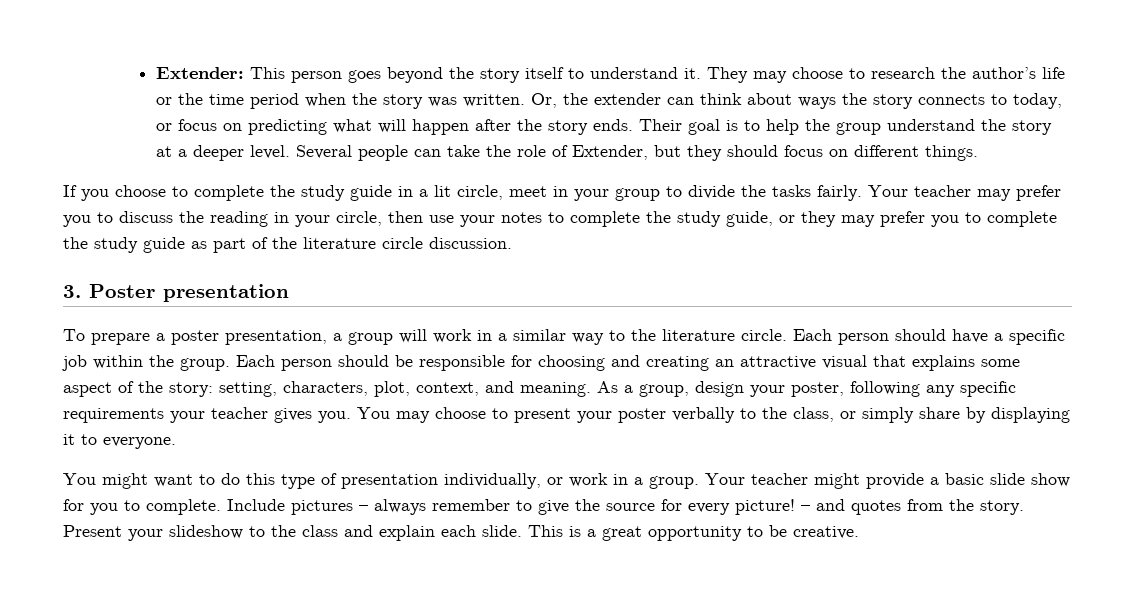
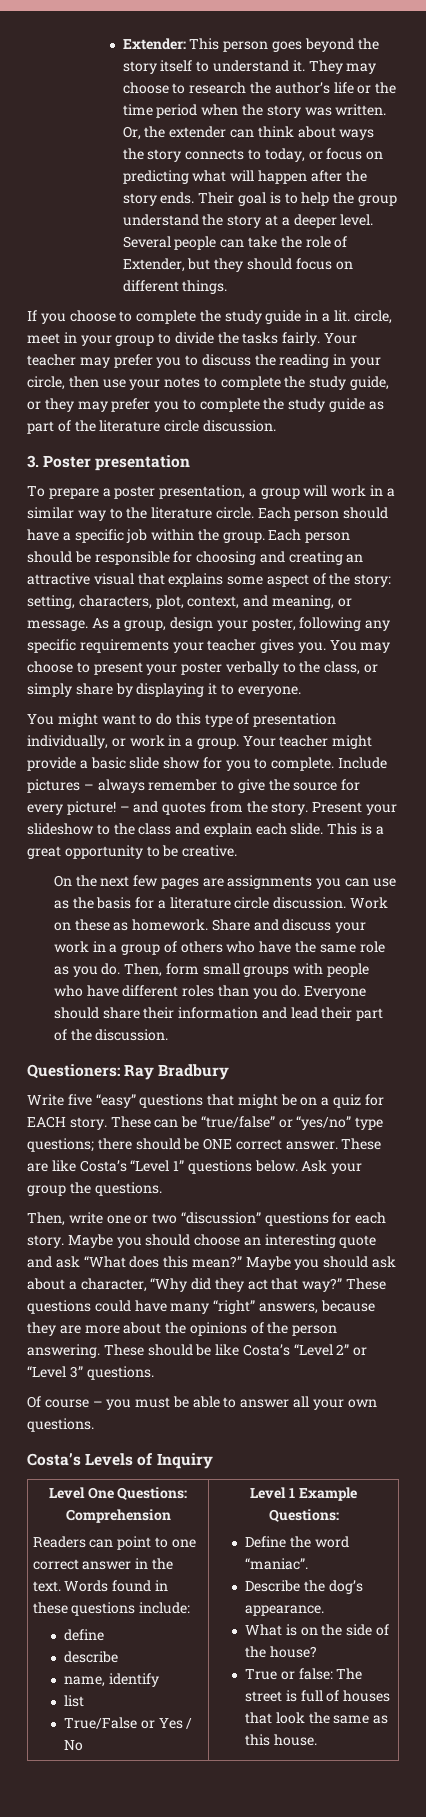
- If you choose to complete the study guide in a lit circle, meet in your group to divide the tasks fairly.
+ If you choose to complete the study guide in a lit. circle, meet in your group to divide the tasks fairly.
- Each person should be responsible for choosing and creating an attractive visual that explains some aspect of the story: setting, characters, plot, context, and meaning.
+ Each person should be responsible for choosing and creating an attractive visual that explains some aspect of the story: setting, characters, plot, context, and meaning, or message.
+ On the next few pages are assignments you can use as the basis for a literature circle discussion. Work on these as homework. Share and discuss your work in a group of others who have the same role as you do. Then, form small groups with people who have different roles than you do. Everyone should share their information and lead their part of the discussion.
+ Questioners: Ray Bradbury
+ Write five “easy” questions that might be on a quiz for EACH story. These can be “true/false” or “yes/no” type questions; there should be ONE correct answer. These are like Costa’s “Level 1” questions below. Ask your group the questions.
+ Then, write one or two “discussion” questions for each story. Maybe you should choose an interesting quote and ask “What does this mean?” Maybe you should ask about a character, “Why did they act that way?” These questions could have many “right” answers, because they are more about the opinions of the person answering. These should be like Costa’s “Level 2” or “Level 3” questions.
+ Of course – you must be able to answer all your own questions.
+ Costa’s Levels of Inquiry
+ Level One Questions: Comprehension
+ Readers can point to one correct answer in the text. Words found in these questions include:
+ define
+ describe
+ name, identify
+ list
+ True/False or Yes / No | Level 1 Example Questions:
+ Define the word “maniac”.
+ Describe the dog’s appearance.
+ What is on the side of the house?
+ True or false: The street is full of houses that look the same as this house.

